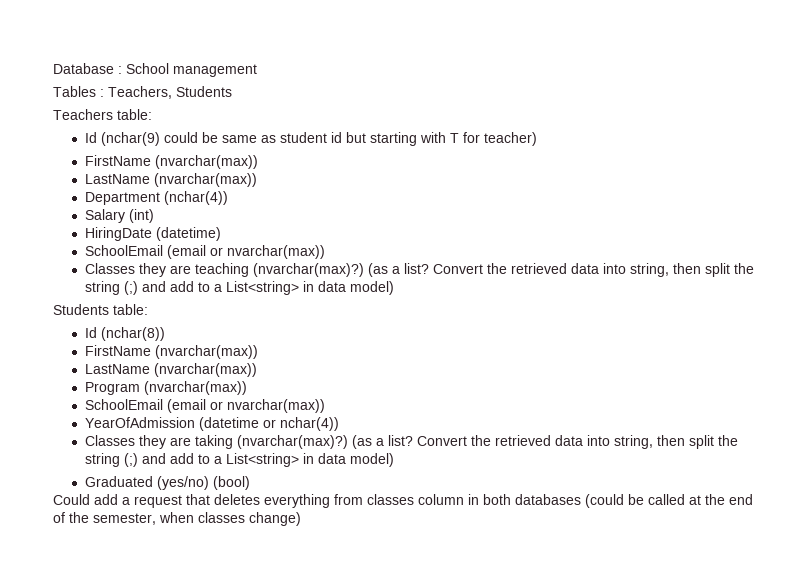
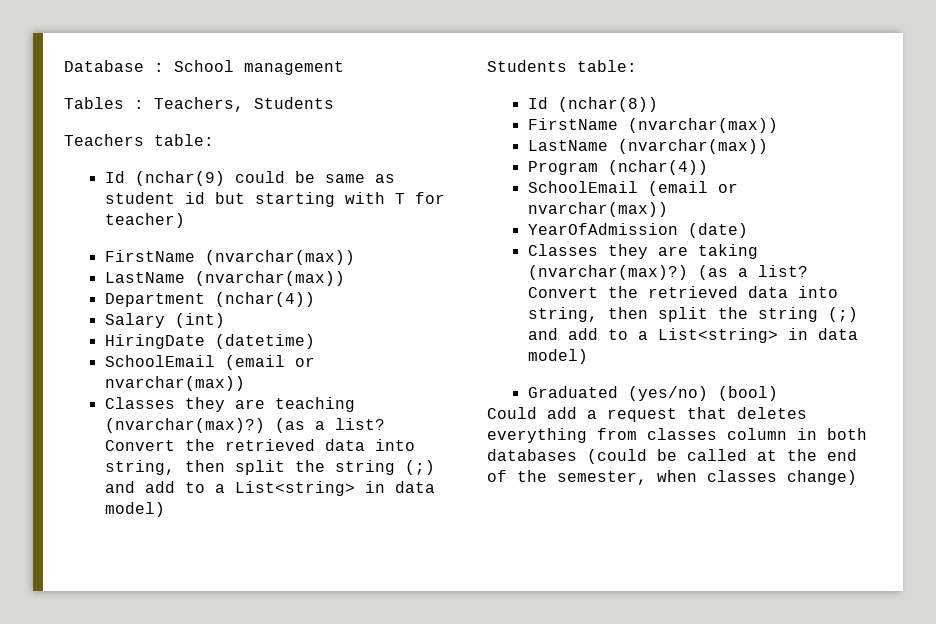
- Program (nvarchar(max))
+ Program (nchar(4))
- YearOfAdmission (datetime or nchar(4))
+ YearOfAdmission (date)

